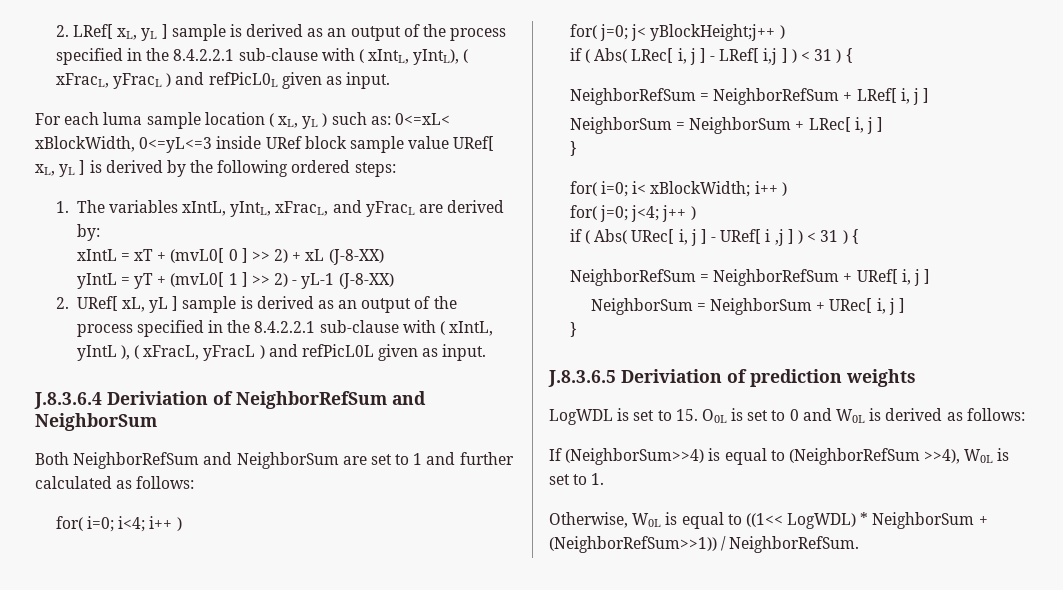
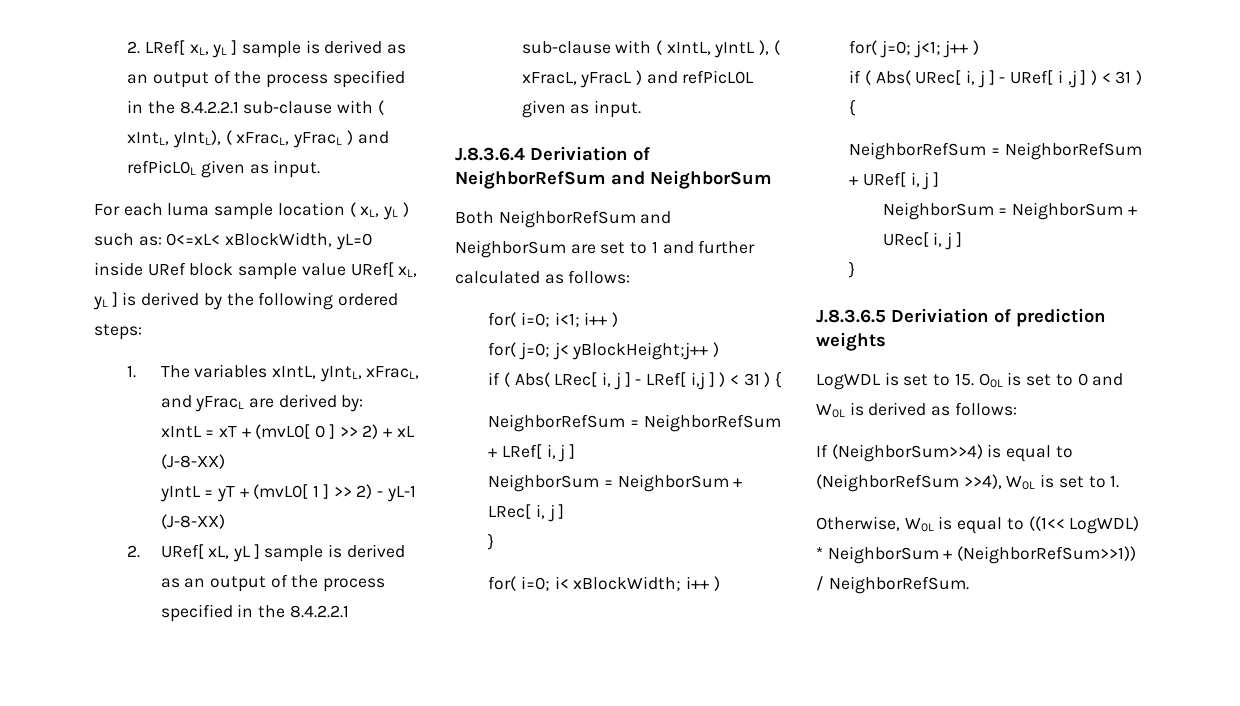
- For each luma sample location ( xL, yL ) such as: 0<=xL< xBlockWidth, 0<=yL<=3 inside URef block sample value URef[ xL, yL ] is derived by the following ordered steps:
+ For each luma sample location ( xL, yL ) such as: 0<=xL< xBlockWidth, yL=0 inside URef block sample value URef[ xL, yL ] is derived by the following ordered steps:
- for( i=0; i<4; i++ )
+ for( i=0; i<1; i++ )
- for( j=0; j<4; j++ )
+ for( j=0; j<1; j++ )

